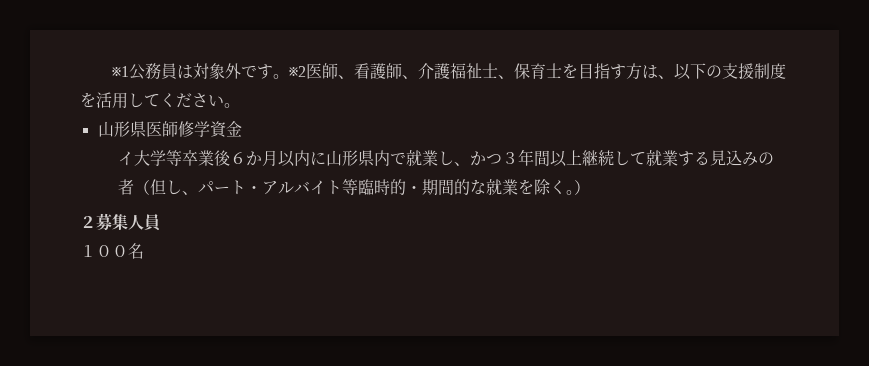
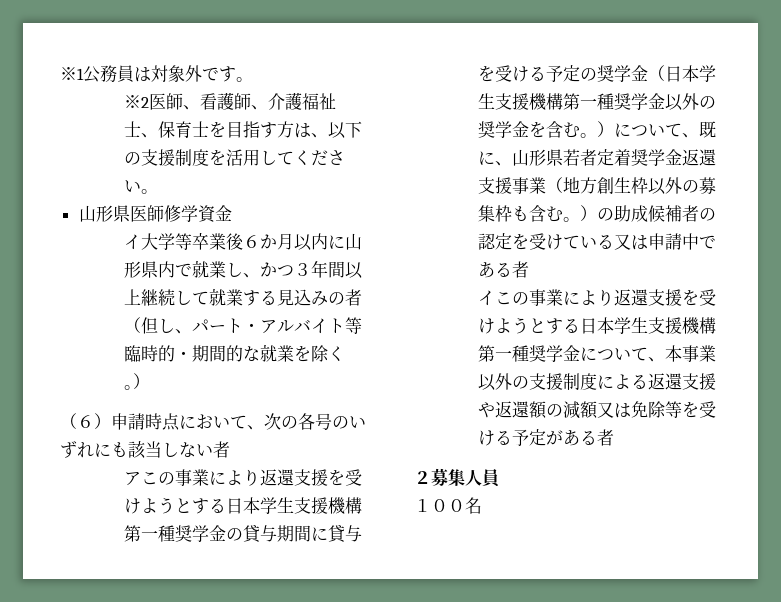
- ※1公務員は対象外です。※2医師、看護師、介護福祉士、保育士を目指す方は、以下の支援制度を活用してください。
+ ※1公務員は対象外です。
+ ※2医師、看護師、介護福祉士、保育士を目指す方は、以下の支援制度を活用してください。
+ （６）申請時点において、次の各号のいずれにも該当しない者
+ アこの事業により返還支援を受けようとする日本学生支援機構第一種奨学金の貸与期間に貸与を受ける予定の奨学金（日本学生支援機構第一種奨学金以外の奨学金を含む。）について、既に、山形県若者定着奨学金返還支援事業（地方創生枠以外の募集枠も含む。）の助成候補者の認定を受けている又は申請中である者
+ イこの事業により返還支援を受けようとする日本学生支援機構第一種奨学金について、本事業以外の支援制度による返還支援や返還額の減額又は免除等を受ける予定がある者

